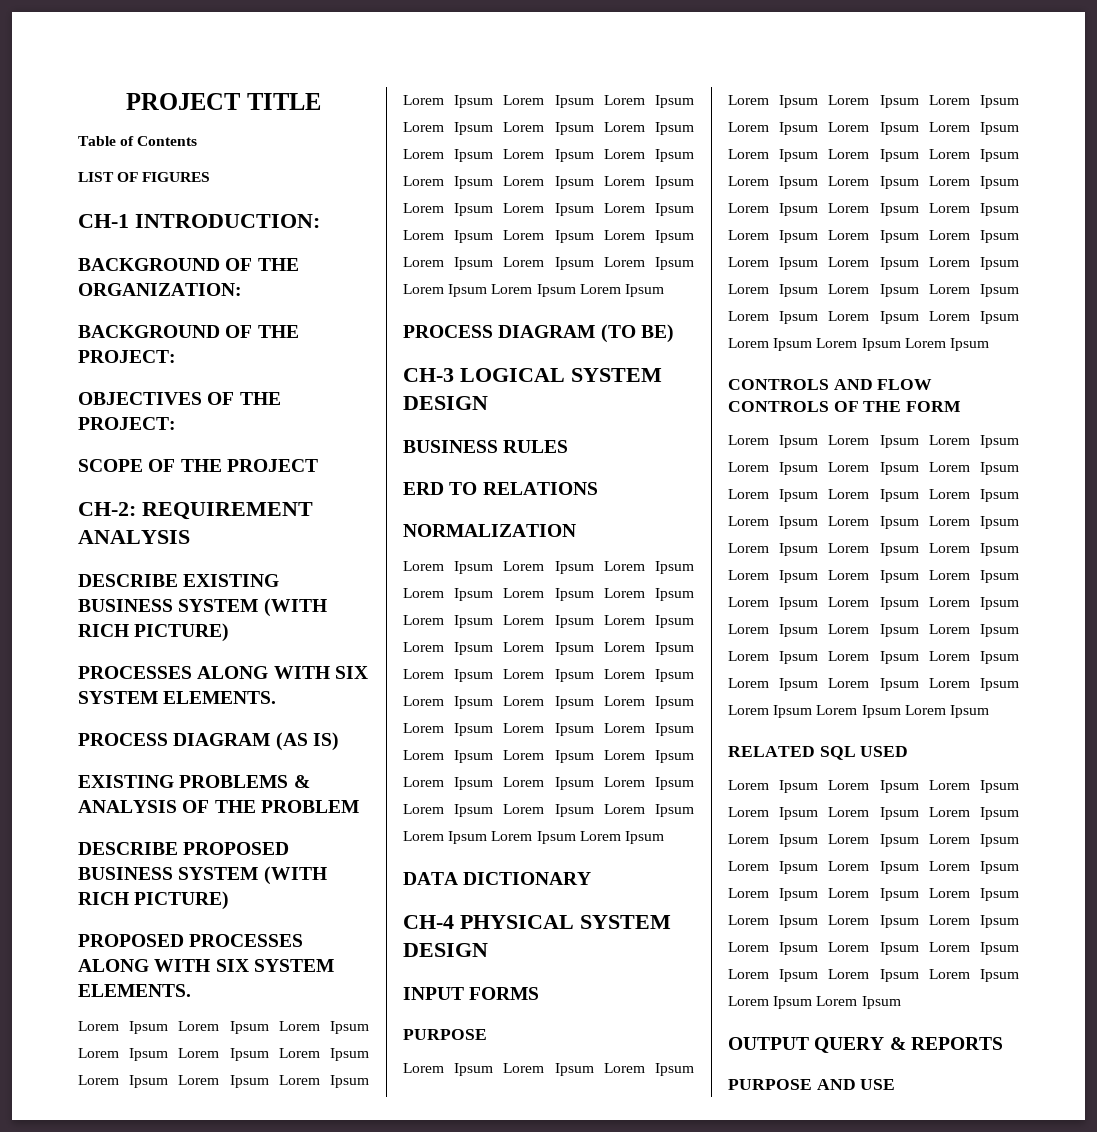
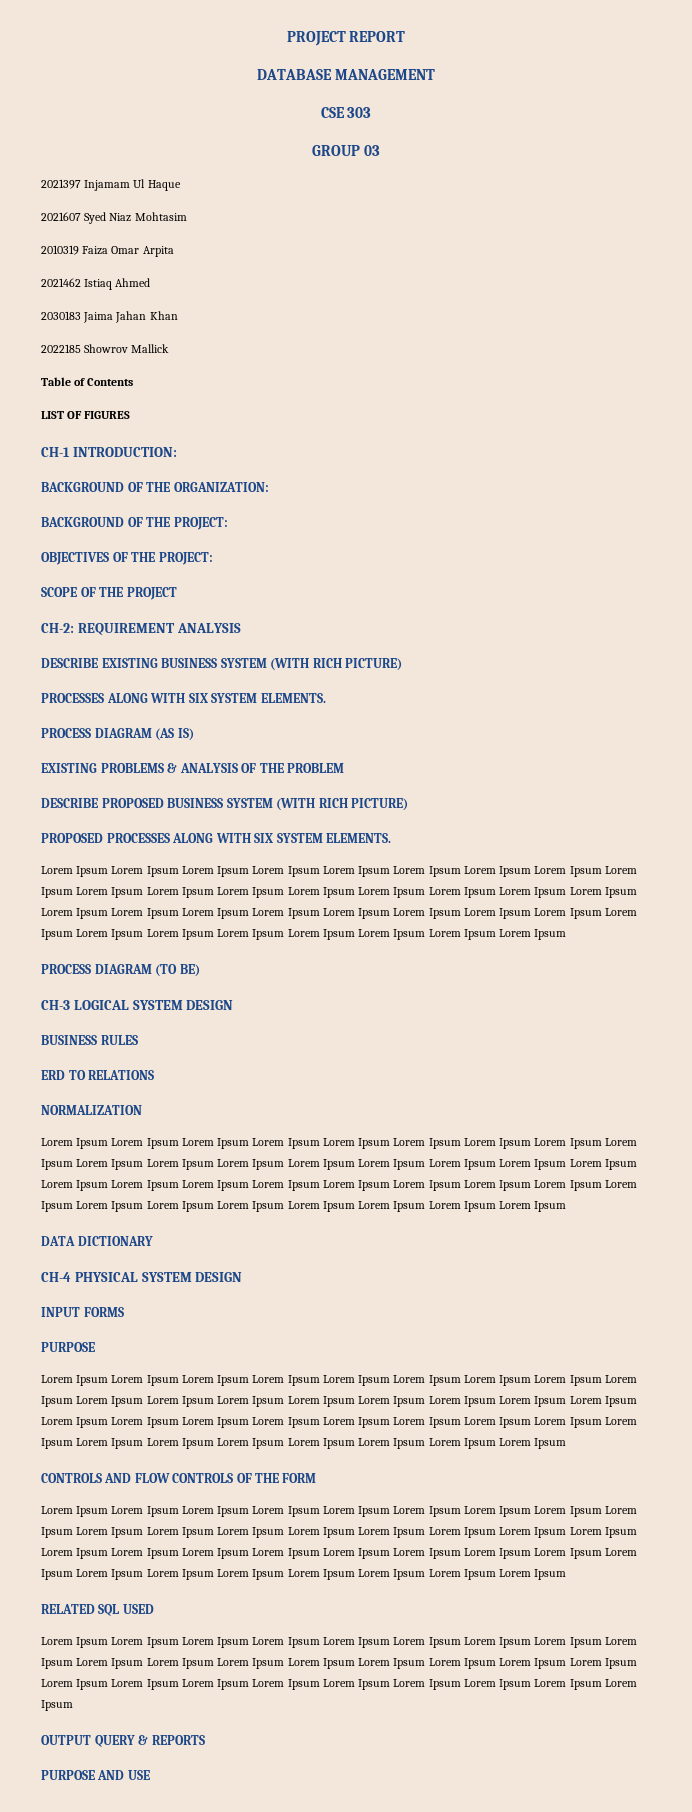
- PROJECT TITLE
+ PROJECT REPORT
+ DATABASE MANAGEMENT
+ CSE 303
+ GROUP 03
+ 2021397 Injamam Ul Haque
+ 2021607 Syed Niaz Mohtasim
+ 2010319 Faiza Omar Arpita
+ 2021462 Istiaq Ahmed
+ 2030183 Jaima Jahan Khan
+ 2022185 Showrov Mallick

